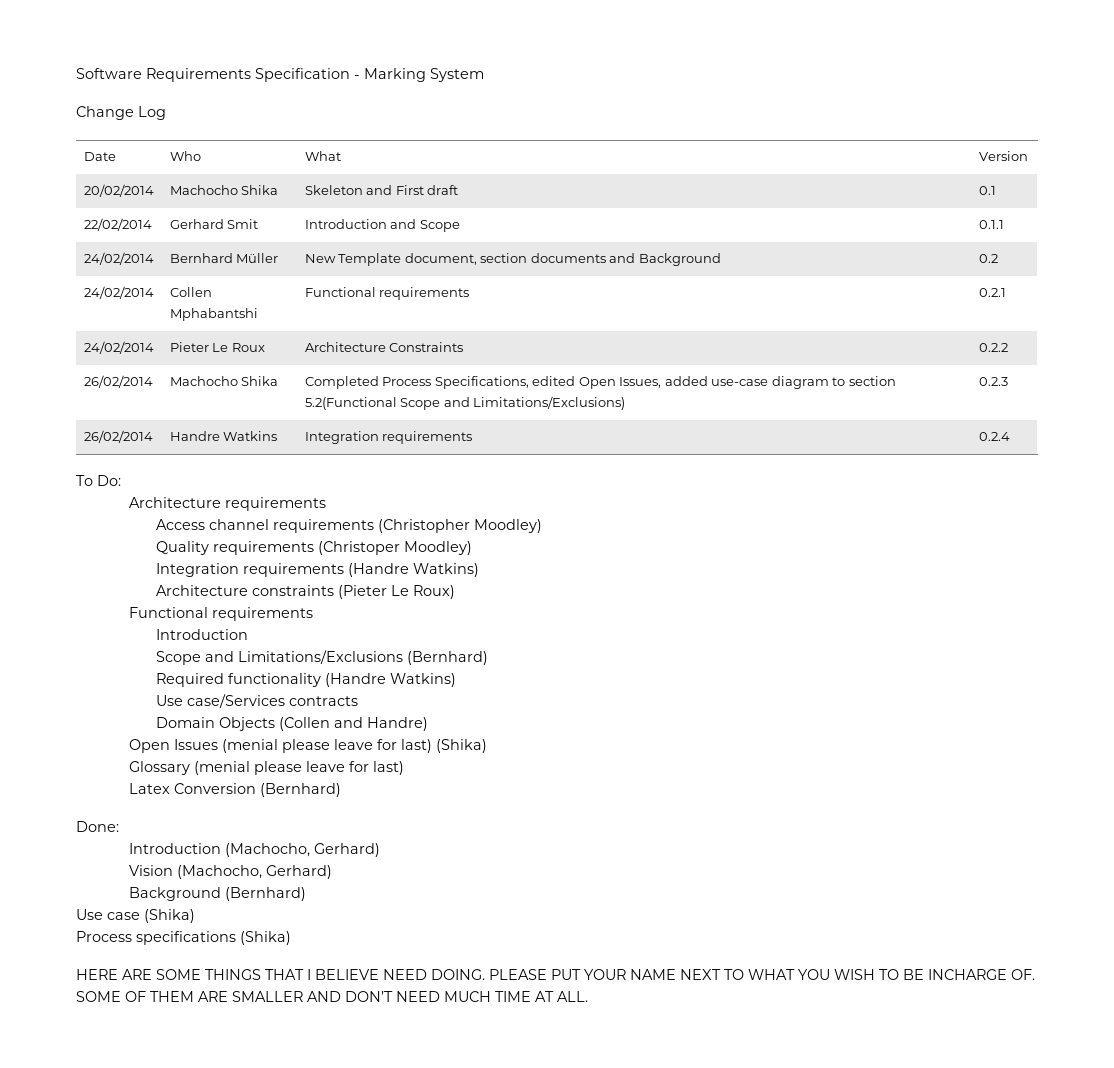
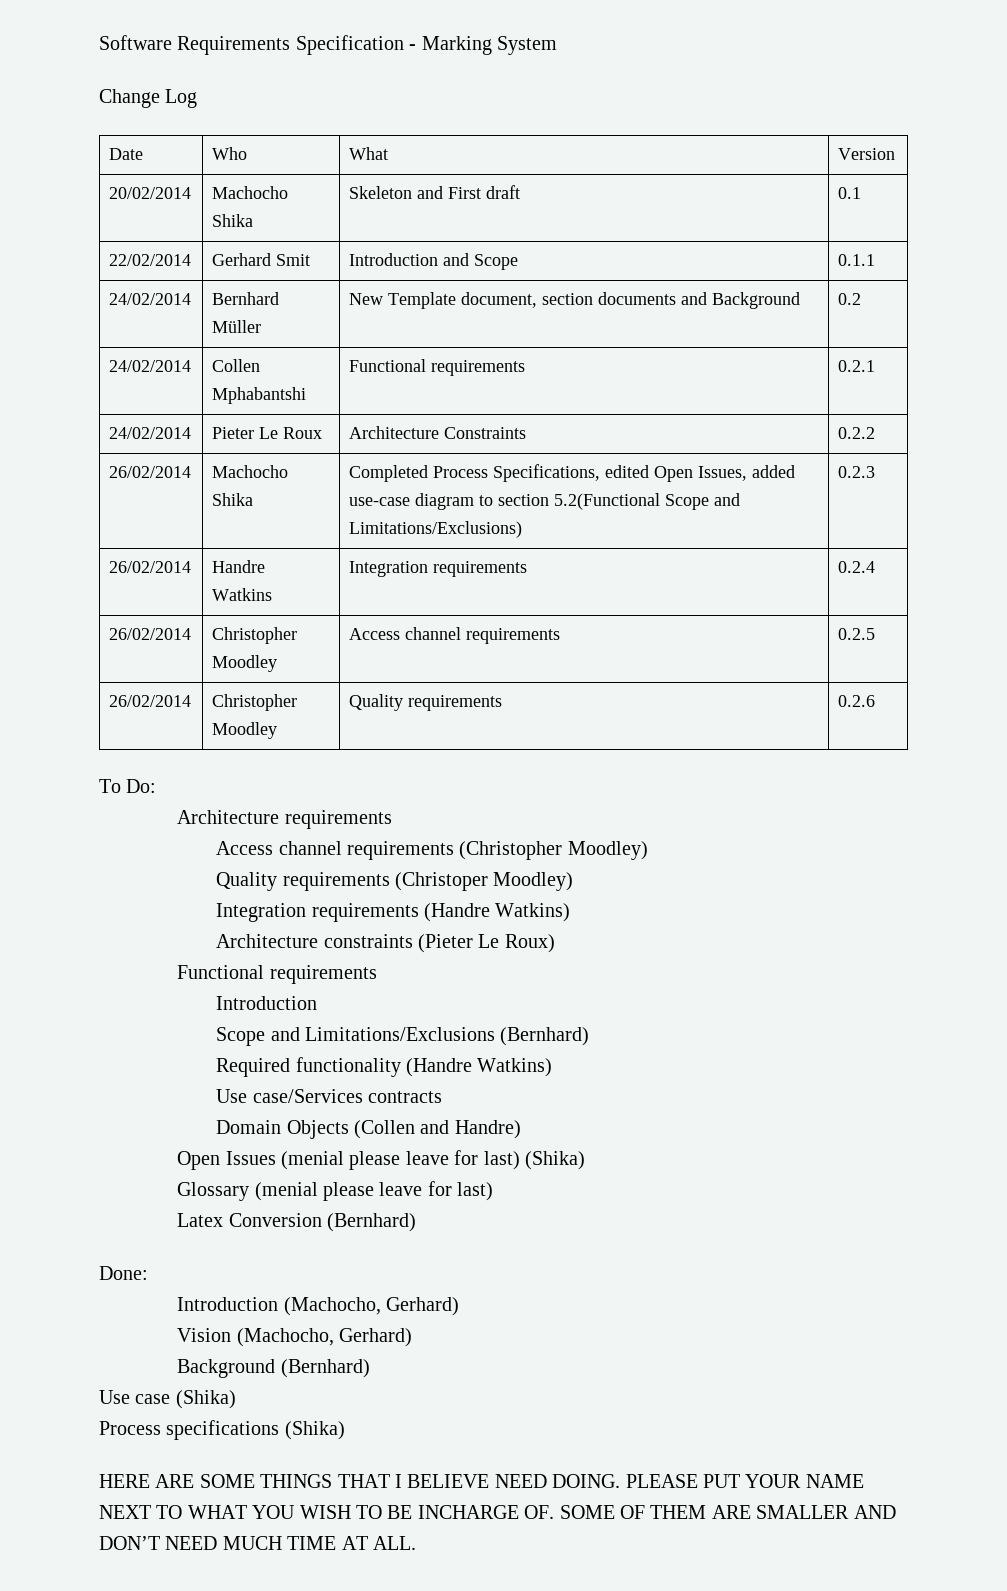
+ 26/02/2014 | Christopher Moodley | Access channel requirements | 0.2.5
+ 26/02/2014 | Christopher Moodley | Quality requirements | 0.2.6

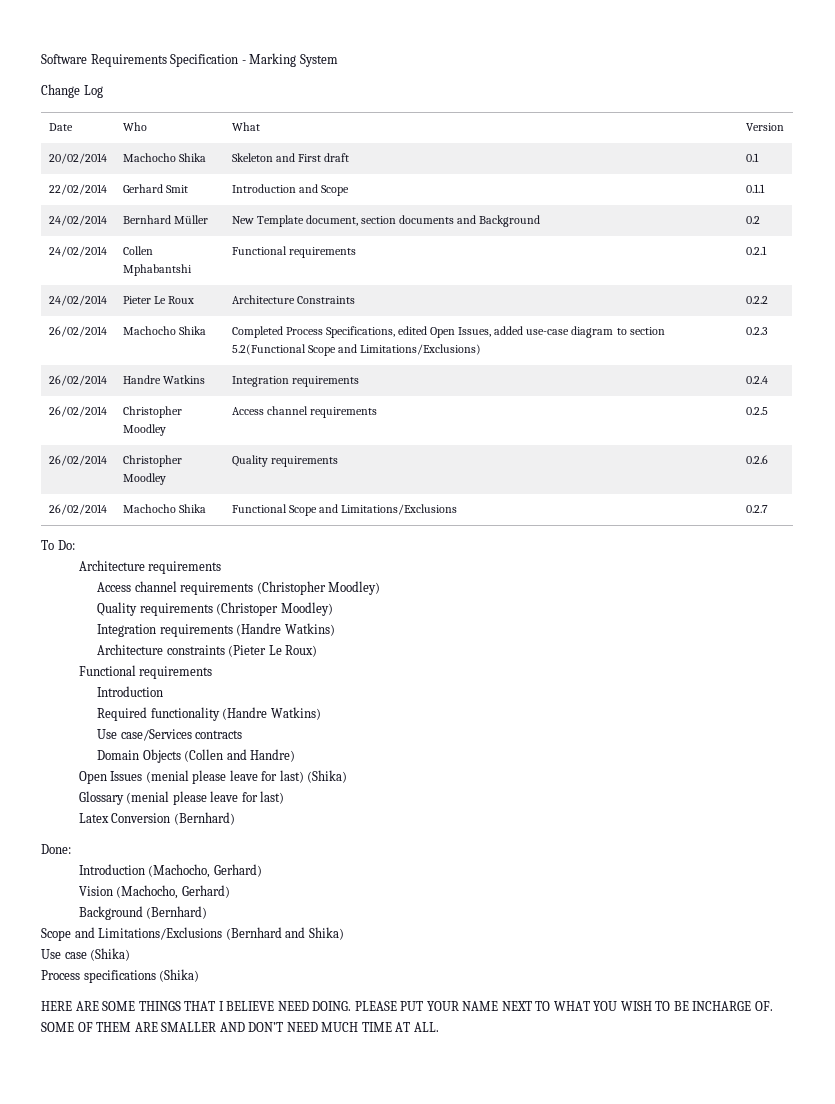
+ 26/02/2014 | Machocho Shika | Functional Scope and Limitations/Exclusions | 0.2.7
- Scope and Limitations/Exclusions (Bernhard)
+ Scope and Limitations/Exclusions (Bernhard and Shika)

